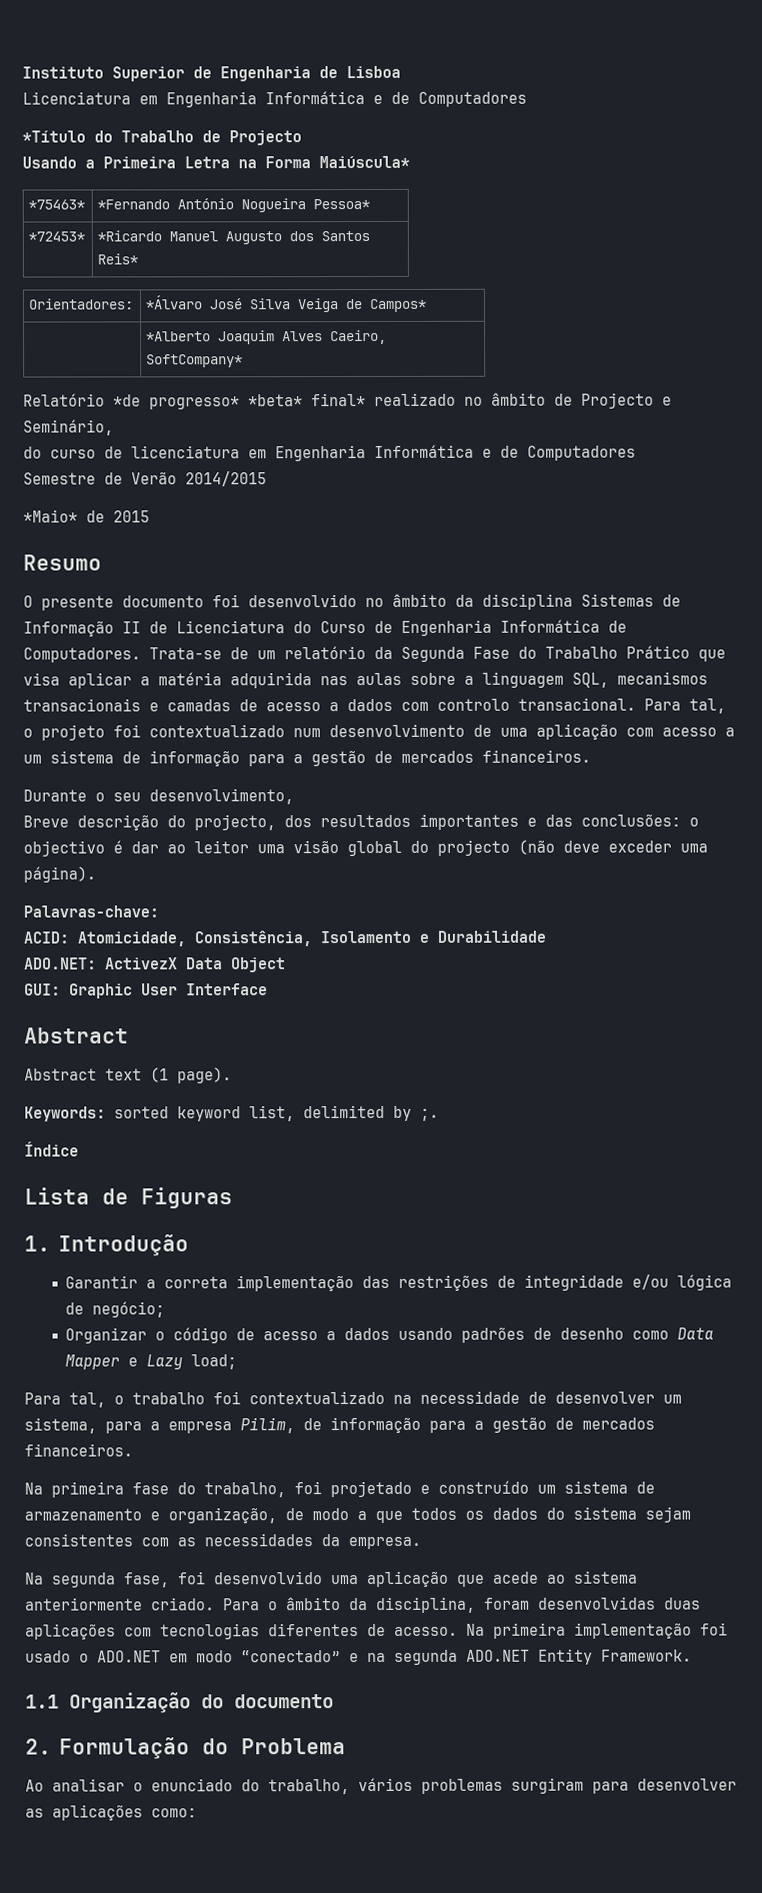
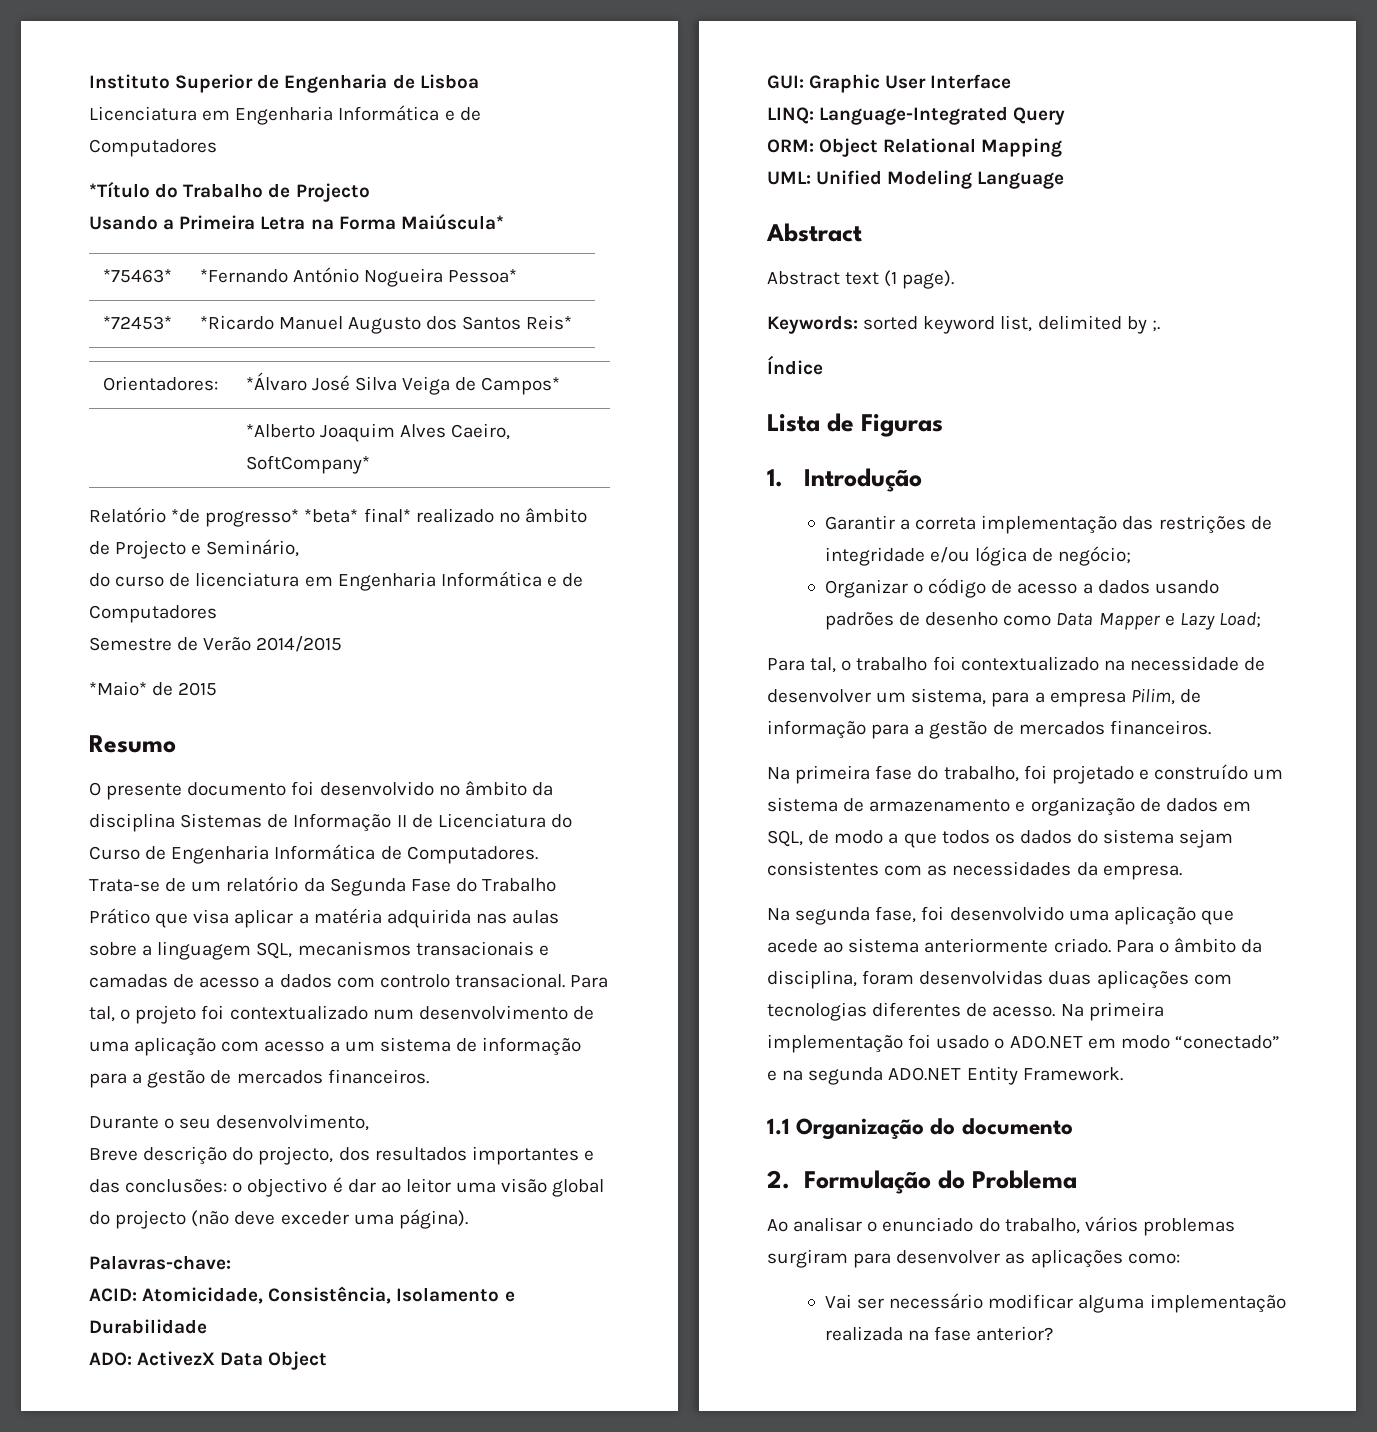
- ADO.NET: ActivezX Data Object
+ ADO: ActivezX Data Object
+ LINQ: Language-Integrated Query
+ ORM: Object Relational Mapping
+ UML: Unified Modeling Language
- Organizar o código de acesso a dados usando padrões de desenho como Data Mapper e Lazy load;
+ Organizar o código de acesso a dados usando padrões de desenho como Data Mapper e Lazy Load;
- Na primeira fase do trabalho, foi projetado e construído um sistema de armazenamento e organização, de modo a que todos os dados do sistema sejam consistentes com as necessidades da empresa.
+ Na primeira fase do trabalho, foi projetado e construído um sistema de armazenamento e organização de dados em SQL, de modo a que todos os dados do sistema sejam consistentes com as necessidades da empresa.
+ Vai ser necessário modificar alguma implementação realizada na fase anterior?

